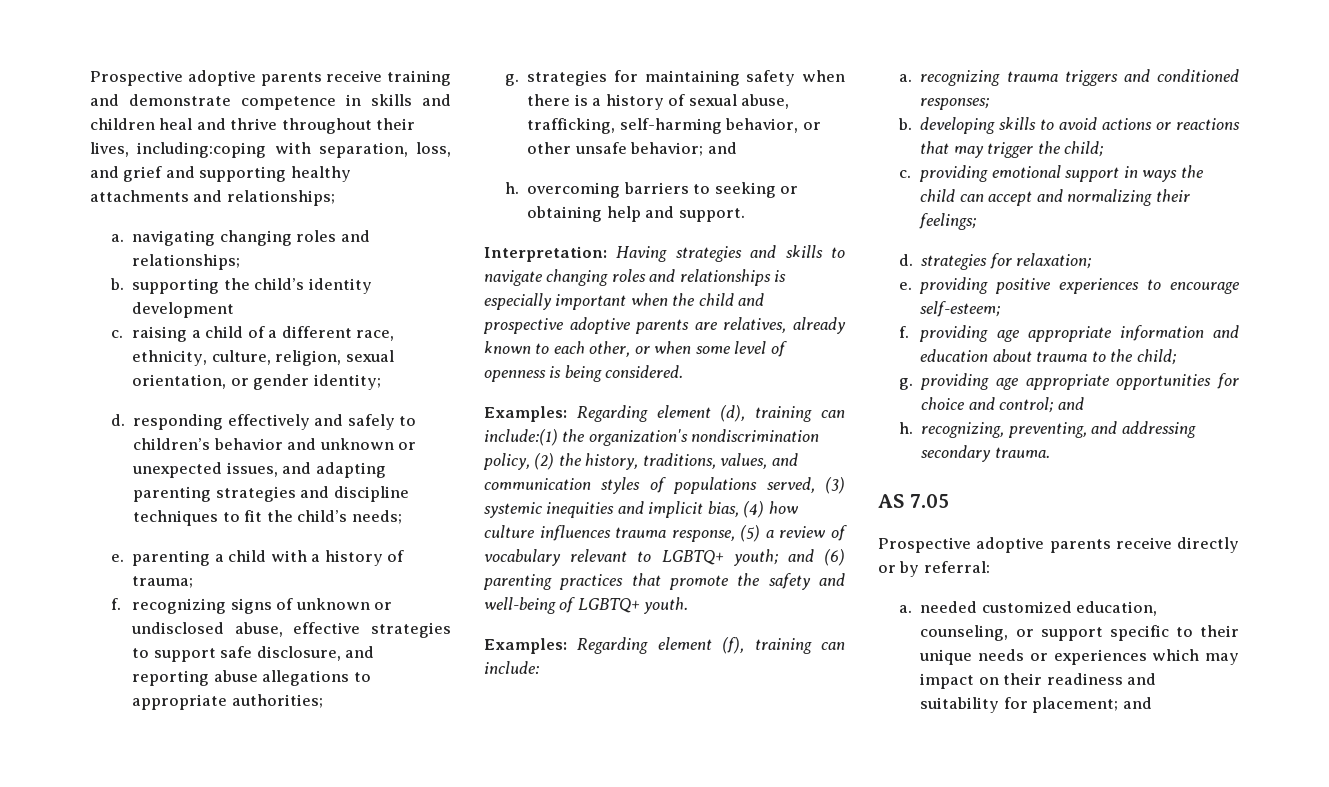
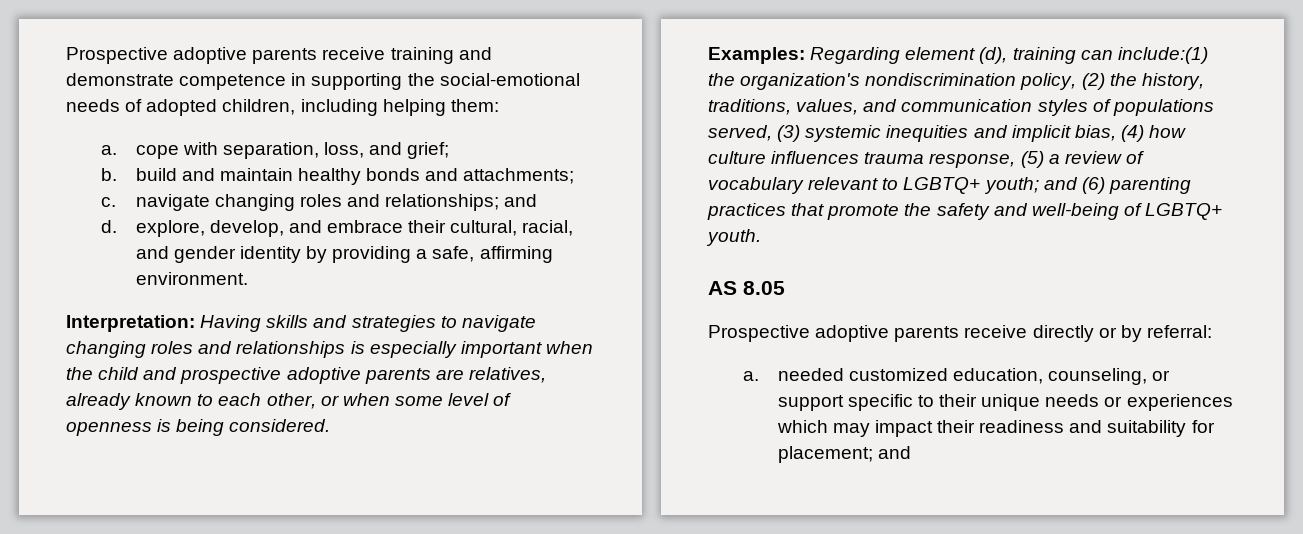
- Prospective adoptive parents receive training and demonstrate competence in skills and children heal and thrive throughout their lives, including:coping with separation, loss, and grief and supporting healthy attachments and relationships;
- a. navigating changing roles and relationships;
- b. supporting the child’s identity development
- c. raising a child of a different race, ethnicity, culture, religion, sexual orientation, or gender identity;
- d. responding effectively and safely to children’s behavior and unknown or unexpected issues, and adapting parenting strategies and discipline techniques to fit the child’s needs;
- e. parenting a child with a history of trauma;
- f. recognizing signs of unknown or undisclosed abuse, effective strategies to support safe disclosure, and reporting abuse allegations to appropriate authorities;
- g. strategies for maintaining safety when there is a history of sexual abuse, trafficking, self-harming behavior, or other unsafe behavior; and
- h. overcoming barriers to seeking or obtaining help and support.
+ Prospective adoptive parents receive training and demonstrate competence in supporting the social-emotional needs of adopted children, including helping them:
+ a. cope with separation, loss, and grief;
+ b. build and maintain healthy bonds and attachments;
+ c. navigate changing roles and relationships; and
+ d. explore, develop, and embrace their cultural, racial, and gender identity by providing a safe, affirming environment.
- Interpretation: Having strategies and skills to navigate changing roles and relationships is especially important when the child and prospective adoptive parents are relatives, already known to each other, or when some level of openness is being considered.
+ Interpretation: Having skills and strategies to navigate changing roles and relationships is especially important when the child and prospective adoptive parents are relatives, already known to each other, or when some level of openness is being considered.
- Examples: Regarding element (f), training can include:
- a. recognizing trauma triggers and conditioned responses;
- b. developing skills to avoid actions or reactions that may trigger the child;
- c. providing emotional support in ways the child can accept and normalizing their feelings;
- d. strategies for relaxation;
- e. providing positive experiences to encourage self-esteem;
- f. providing age appropriate information and education about trauma to the child;
- g. providing age appropriate opportunities for choice and control; and
- h. recognizing, preventing, and addressing secondary trauma.
- AS 7.05
+ AS 8.05
- a. needed customized education, counseling, or support specific to their unique needs or experiences which may impact on their readiness and suitability for placement; and
+ a. needed customized education, counseling, or support specific to their unique needs or experiences which may impact their readiness and suitability for placement; and

